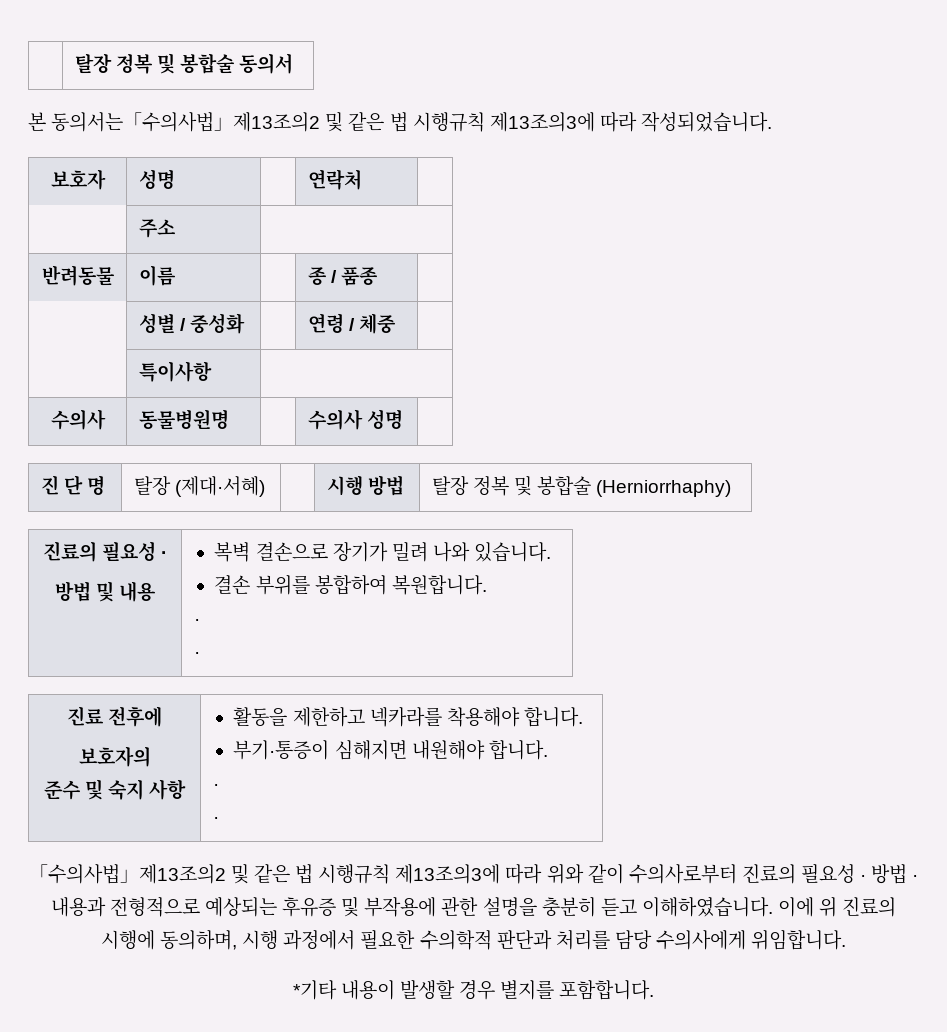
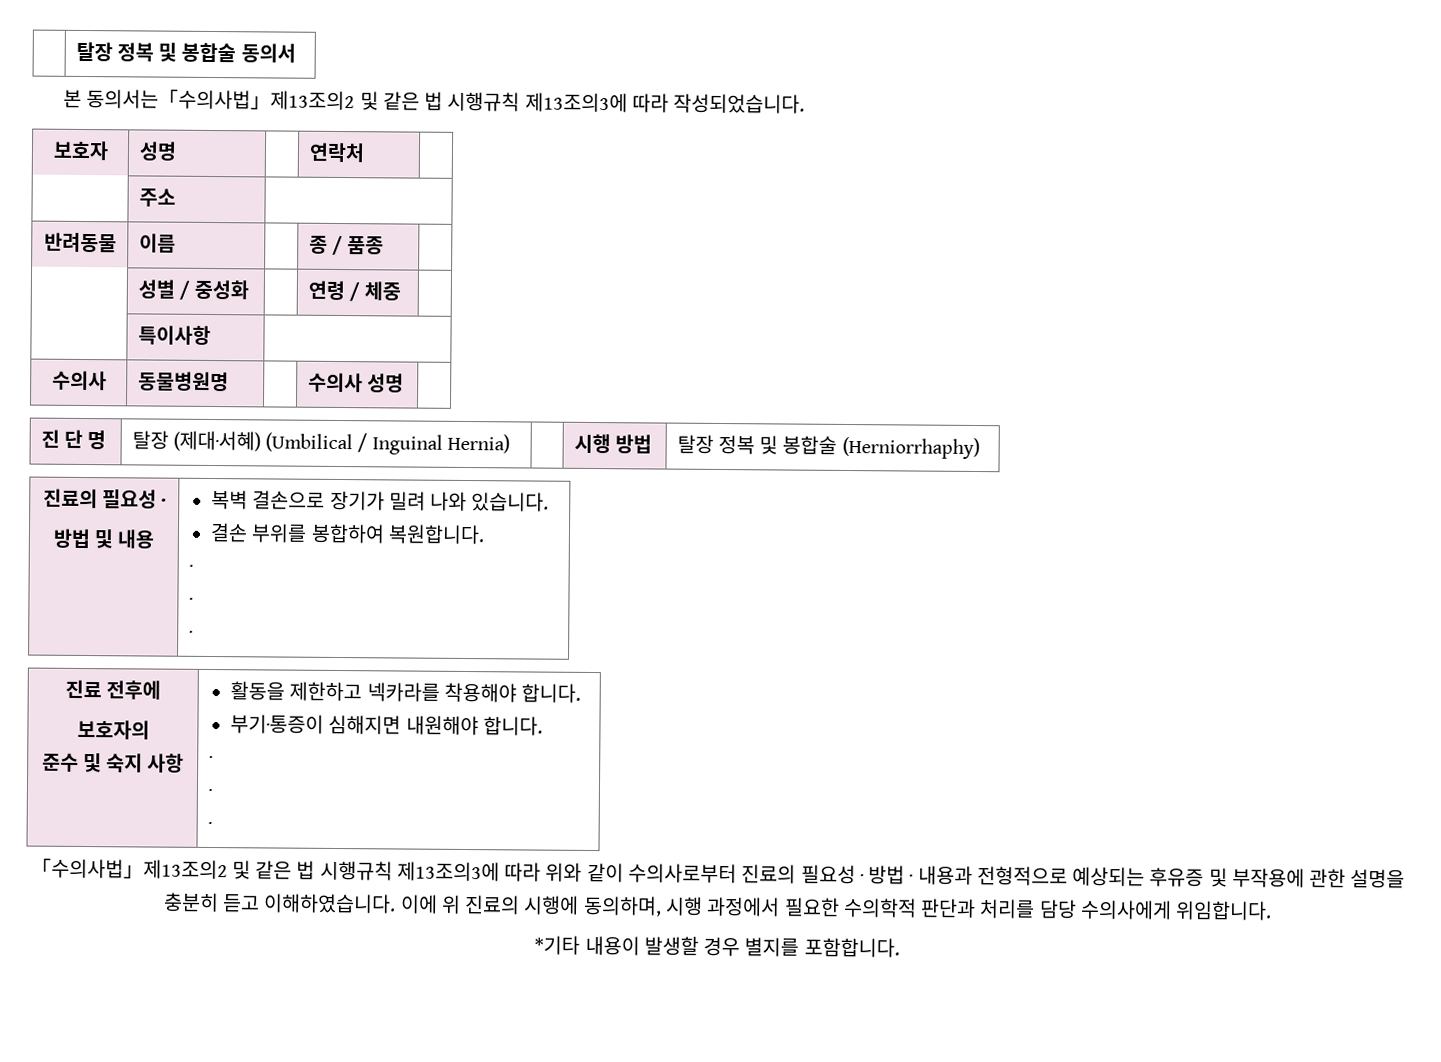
- 진 단 명 | 탈장 (제대·서혜) | | 시행 방법 | 탈장 정복 및 봉합술 (Herniorrhaphy)
+ 진 단 명 | 탈장 (제대·서혜) (Umbilical / Inguinal Hernia) | | 시행 방법 | 탈장 정복 및 봉합술 (Herniorrhaphy)
  진료의 필요성 ·
  방법 및 내용 | 복벽 결손으로 장기가 밀려 나와 있습니다.
  결손 부위를 봉합하여 복원합니다.
+ ·
  진료 전후에
  보호자의
  준수 및 숙지 사항 | 활동을 제한하고 넥카라를 착용해야 합니다.
  부기·통증이 심해지면 내원해야 합니다.
+ ·

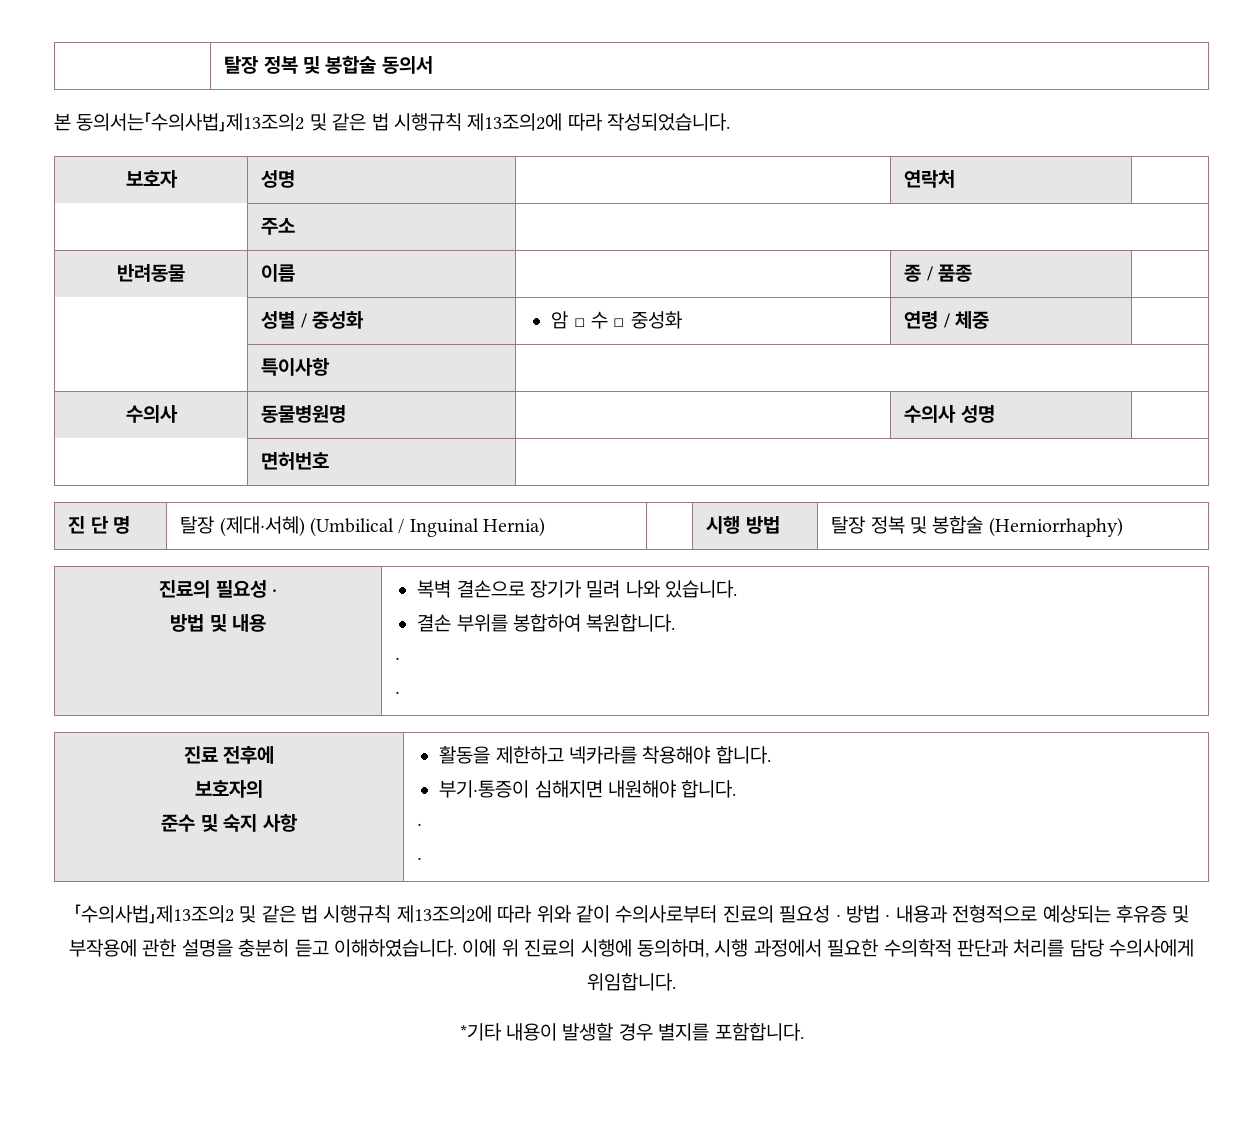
- 본 동의서는「수의사법」제13조의2 및 같은 법 시행규칙 제13조의3에 따라 작성되었습니다.
+ 본 동의서는「수의사법」제13조의2 및 같은 법 시행규칙 제13조의2에 따라 작성되었습니다.
- | 성별 / 중성화 | | 연령 / 체중 |
+ | 성별 / 중성화 | 암 □ 수 □ 중성화 | 연령 / 체중 |
+ | 면허번호 |
  진 단 명 | 탈장 (제대·서혜) (Umbilical / Inguinal Hernia) | | 시행 방법 | 탈장 정복 및 봉합술 (Herniorrhaphy)
  진료의 필요성 ·
  방법 및 내용 | 복벽 결손으로 장기가 밀려 나와 있습니다.
  결손 부위를 봉합하여 복원합니다.
- ·
  진료 전후에
  보호자의
  준수 및 숙지 사항 | 활동을 제한하고 넥카라를 착용해야 합니다.
  부기·통증이 심해지면 내원해야 합니다.
  ·
  ·
- ·
- 「수의사법」제13조의2 및 같은 법 시행규칙 제13조의3에 따라 위와 같이 수의사로부터 진료의 필요성 · 방법 · 내용과 전형적으로 예상되는 후유증 및 부작용에 관한 설명을 충분히 듣고 이해하였습니다.
+ 「수의사법」제13조의2 및 같은 법 시행규칙 제13조의2에 따라 위와 같이 수의사로부터 진료의 필요성 · 방법 · 내용과 전형적으로 예상되는 후유증 및 부작용에 관한 설명을 충분히 듣고 이해하였습니다.

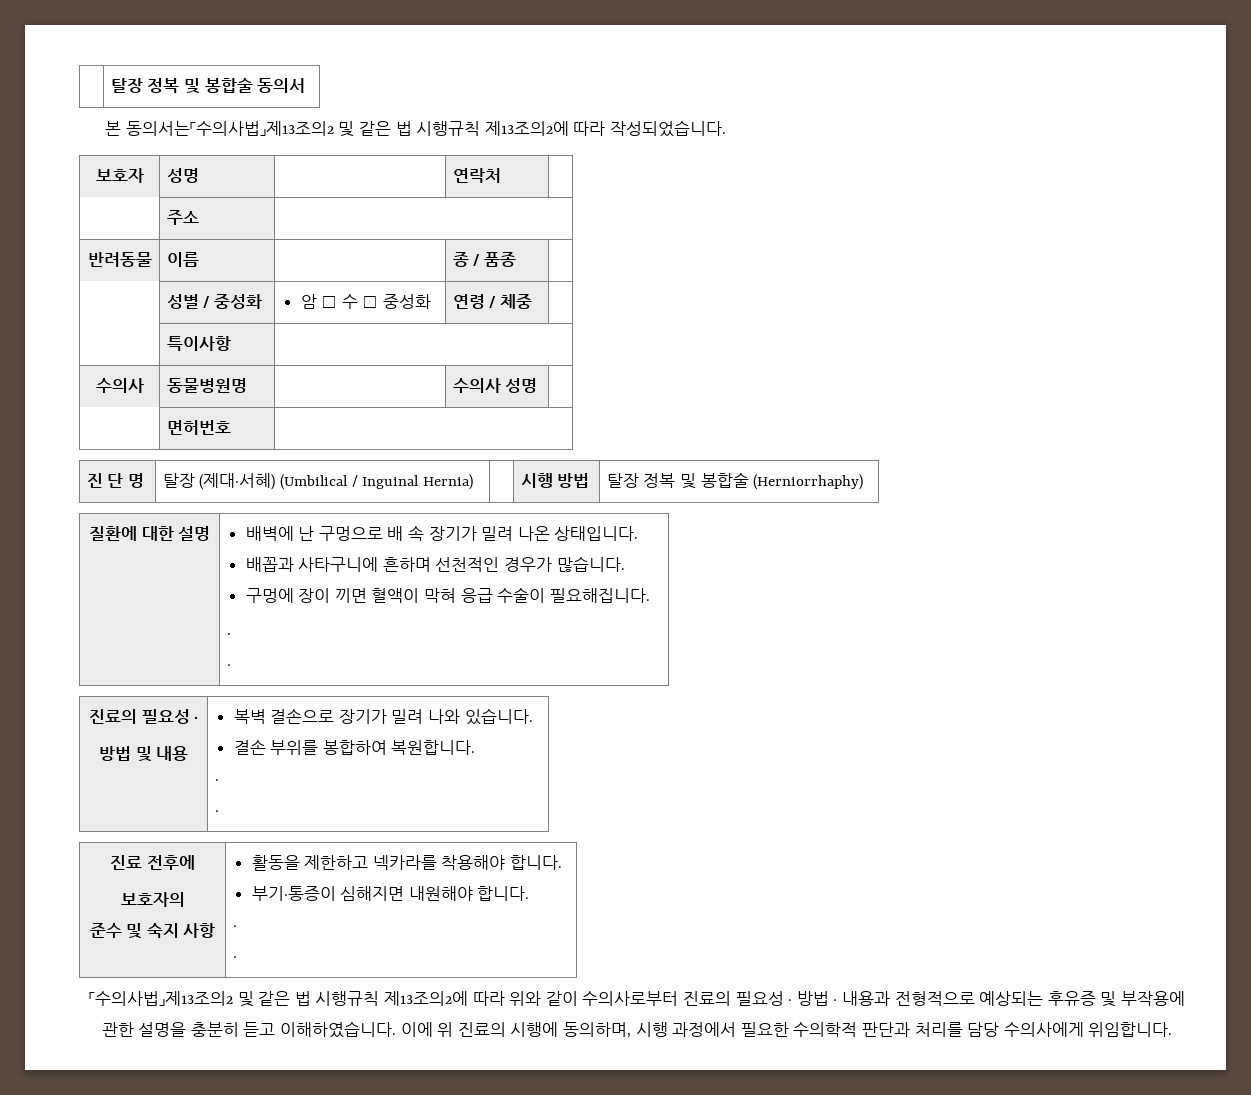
+ 질환에 대한 설명 | 배벽에 난 구멍으로 배 속 장기가 밀려 나온 상태입니다.
+ 배꼽과 사타구니에 흔하며 선천적인 경우가 많습니다.
+ 구멍에 장이 끼면 혈액이 막혀 응급 수술이 필요해집니다.
+ ·
+ ·
- *기타 내용이 발생할 경우 별지를 포함합니다.

